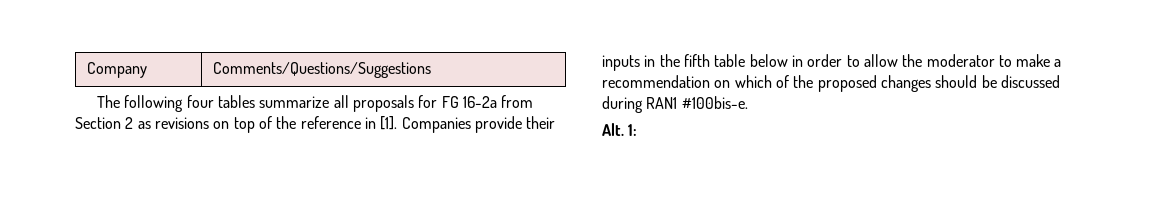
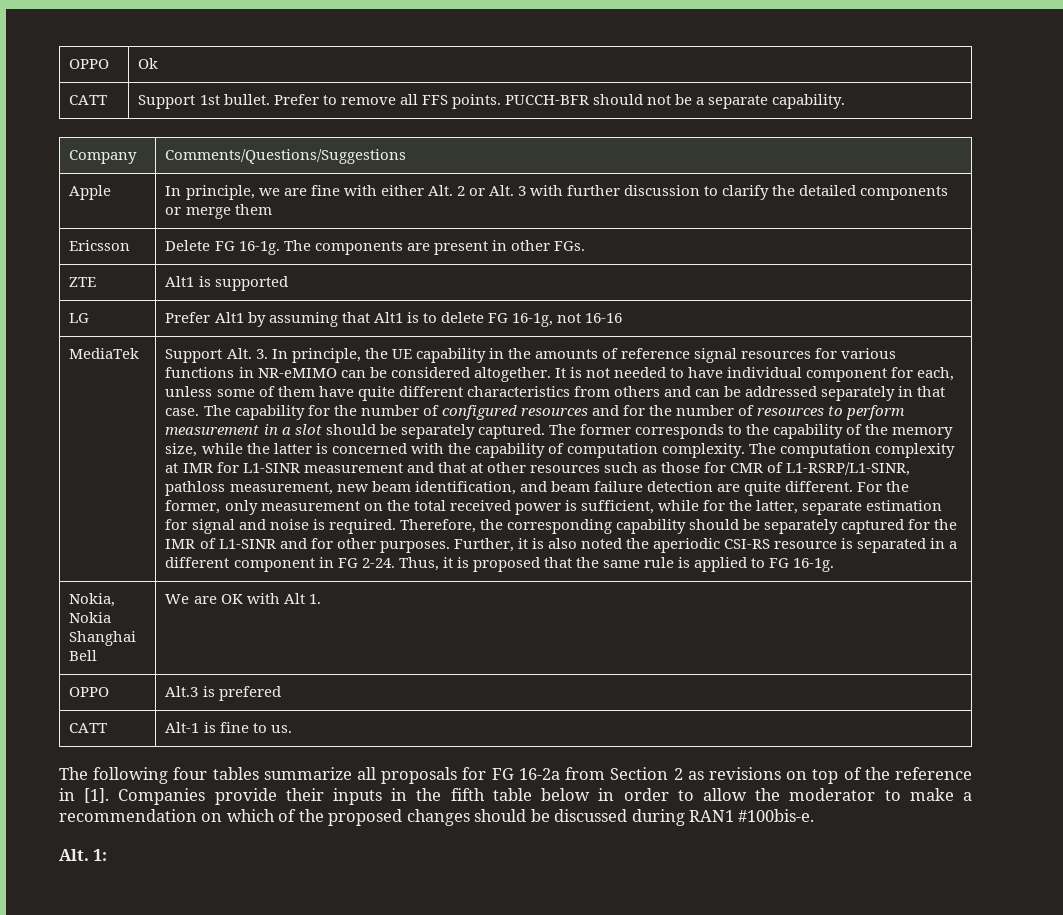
+ OPPO | Ok
+ CATT | Support 1st bullet. Prefer to remove all FFS points. PUCCH-BFR should not be a separate capability.
  Company | Comments/Questions/Suggestions
+ Apple | In principle, we are fine with either Alt. 2 or Alt. 3 with further discussion to clarify the detailed components or merge them
+ Ericsson | Delete FG 16-1g. The components are present in other FGs.
+ ZTE | Alt1 is supported
+ LG | Prefer Alt1 by assuming that Alt1 is to delete FG 16-1g, not 16-16
+ MediaTek | Support Alt. 3. In principle, the UE capability in the amounts of reference signal resources for various functions in NR-eMIMO can be considered altogether. It is not needed to have individual component for each, unless some of them have quite different characteristics from others and can be addressed separately in that case. The capability for the number of configured resources and for the number of resources to perform measurement in a slot should be separately captured. The former corresponds to the capability of the memory size, while the latter is concerned with the capability of computation complexity. The computation complexity at IMR for L1-SINR measurement and that at other resources such as those for CMR of L1-RSRP/L1-SINR, pathloss measurement, new beam identification, and beam failure detection are quite different. For the former, only measurement on the total received power is sufficient, while for the latter, separate estimation for signal and noise is required. Therefore, the corresponding capability should be separately captured for the IMR of L1-SINR and for other purposes. Further, it is also noted the aperiodic CSI-RS resource is separated in a different component in FG 2-24. Thus, it is proposed that the same rule is applied to FG 16-1g.
+ Nokia, Nokia Shanghai Bell | We are OK with Alt 1.
+ OPPO | Alt.3 is prefered
+ CATT | Alt-1 is fine to us.

